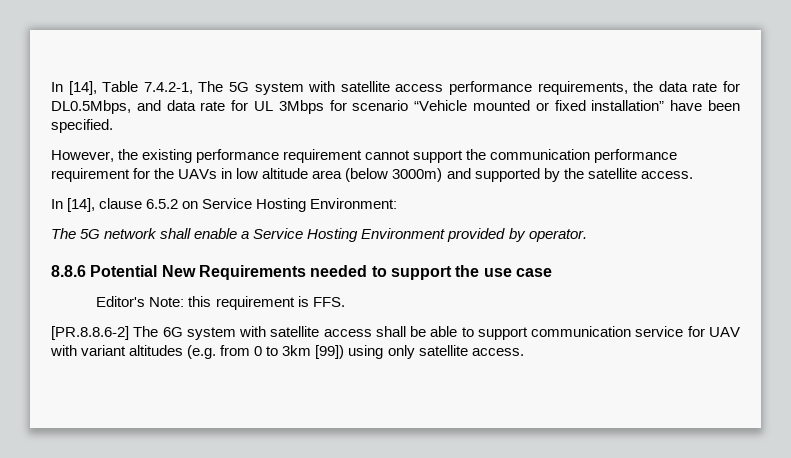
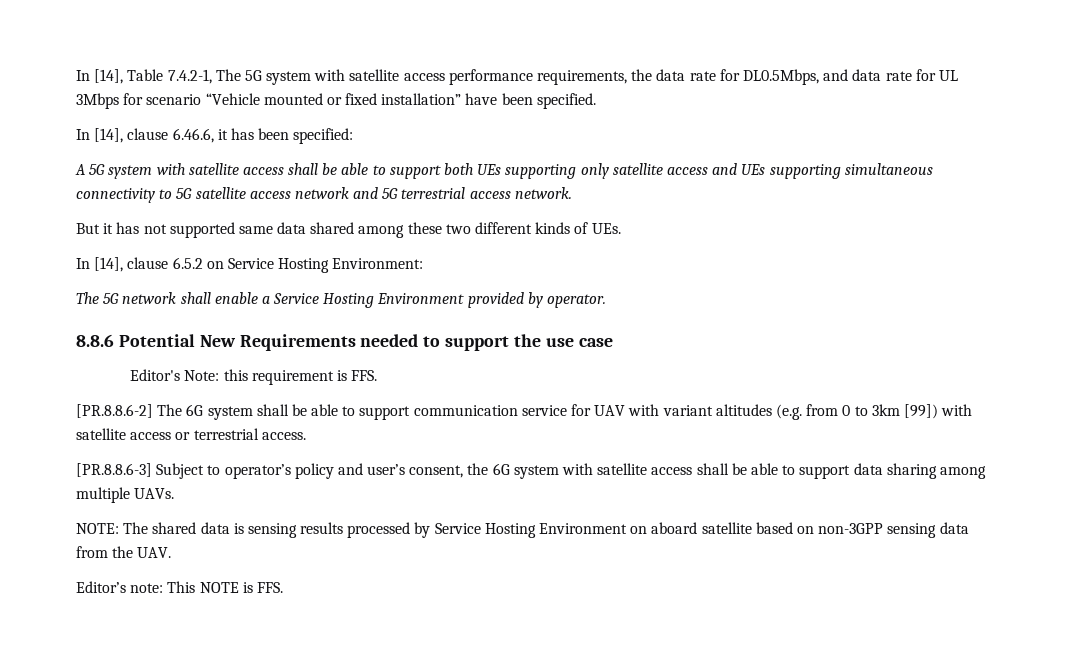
- However, the existing performance requirement cannot support the communication performance requirement for the UAVs in low altitude area (below 3000m) and supported by the satellite access.
+ In [14], clause 6.46.6, it has been specified:
+ A 5G system with satellite access shall be able to support both UEs supporting only satellite access and UEs supporting simultaneous connectivity to 5G satellite access network and 5G terrestrial access network.
+ But it has not supported same data shared among these two different kinds of UEs.
- [PR.8.8.6-2] The 6G system with satellite access shall be able to support communication service for UAV with variant altitudes (e.g. from 0 to 3km [99]) using only satellite access.
+ [PR.8.8.6-2] The 6G system shall be able to support communication service for UAV with variant altitudes (e.g. from 0 to 3km [99]) with satellite access or terrestrial access.
+ [PR.8.8.6-3] Subject to operator’s policy and user’s consent, the 6G system with satellite access shall be able to support data sharing among multiple UAVs.
+ NOTE: The shared data is sensing results processed by Service Hosting Environment on aboard satellite based on non-3GPP sensing data from the UAV.
+ Editor’s note: This NOTE is FFS.

